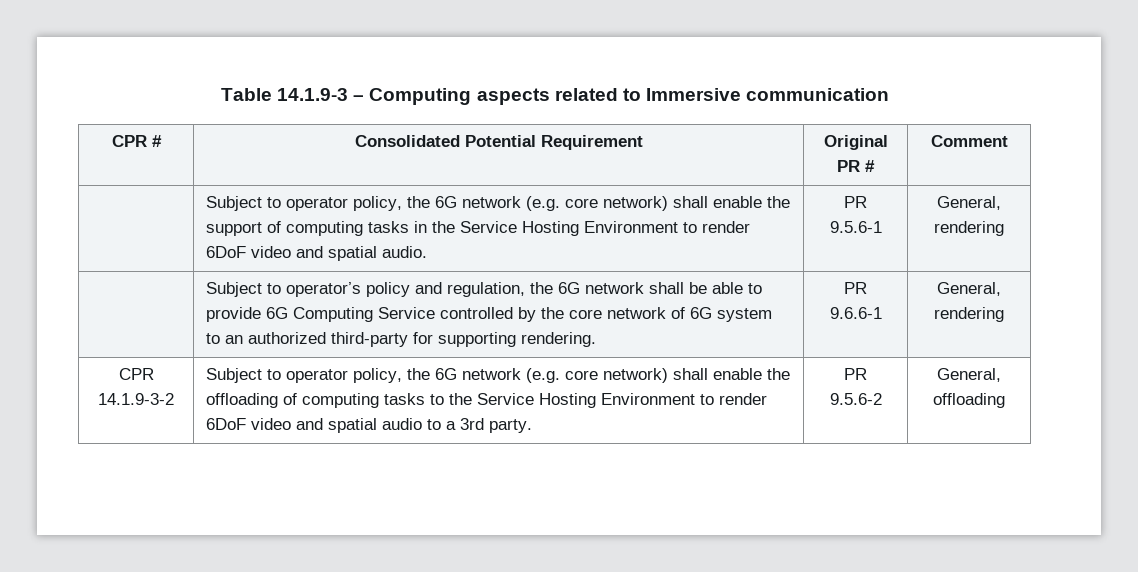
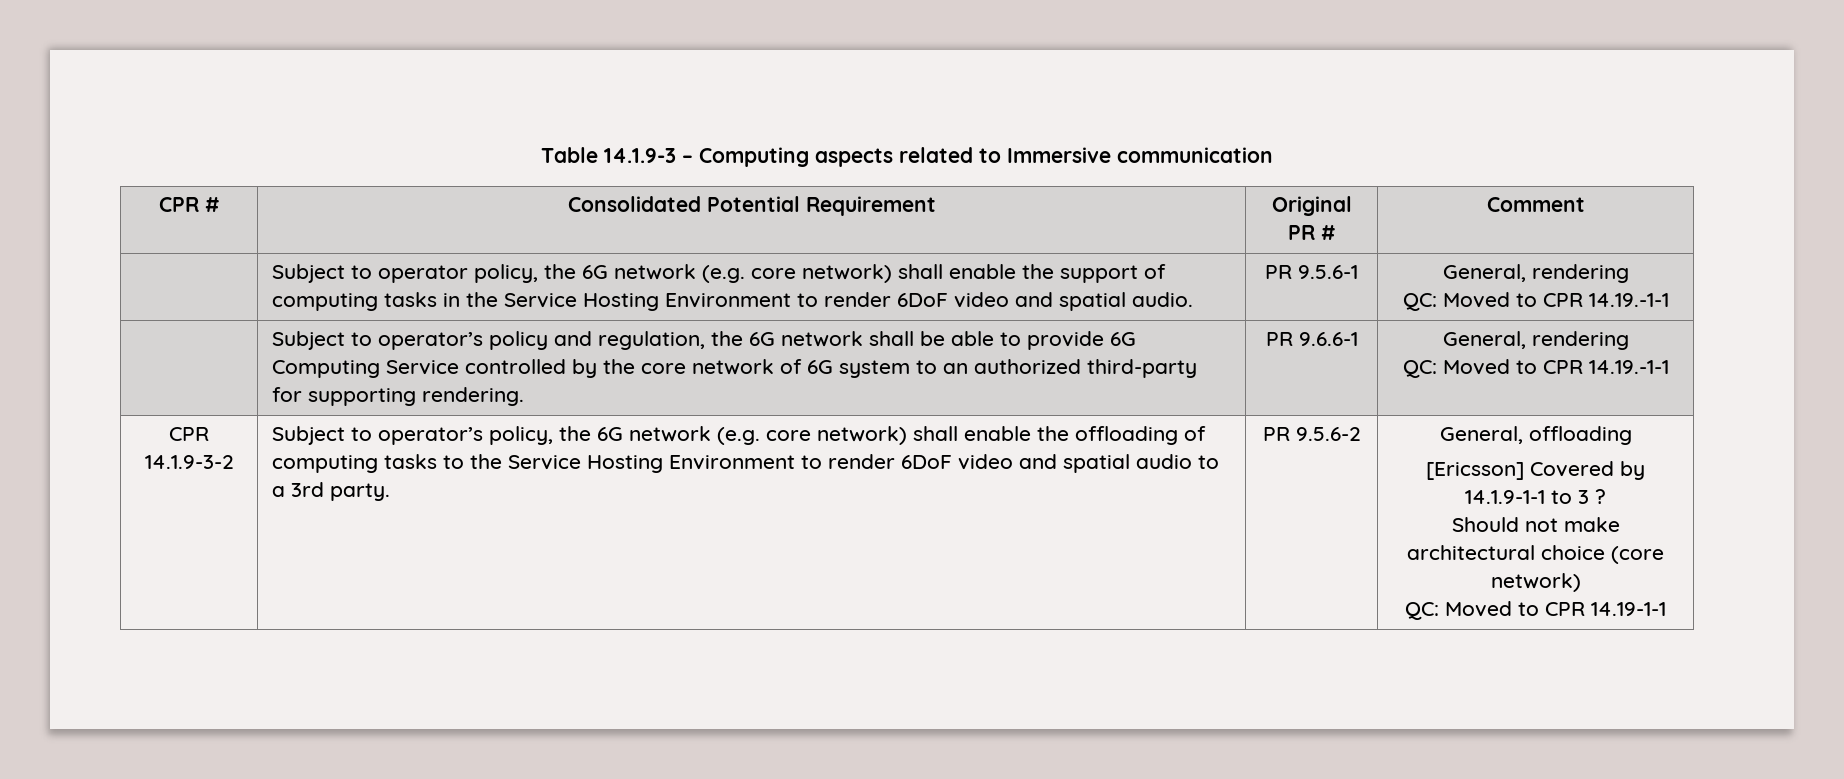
  | Subject to operator policy, the 6G network (e.g. core network) shall enable the support of computing tasks in the Service Hosting Environment to render 6DoF video and spatial audio. | PR 9.5.6-1 | General, rendering
+ QC: Moved to CPR 14.19.-1-1
  PR 9.6.6-1 | General, rendering
+ QC: Moved to CPR 14.19.-1-1
- Subject to operator policy, the 6G network (e.g. core network) shall enable the offloading of computing tasks to the Service Hosting Environment to render 6DoF video and spatial audio to a 3rd party.
+ Subject to operator’s policy, the 6G network (e.g. core network) shall enable the offloading of computing tasks to the Service Hosting Environment to render 6DoF video and spatial audio to a 3rd party.
+ [Ericsson] Covered by 14.1.9-1-1 to 3 ?
+ Should not make architectural choice (core network)
+ QC: Moved to CPR 14.19-1-1

